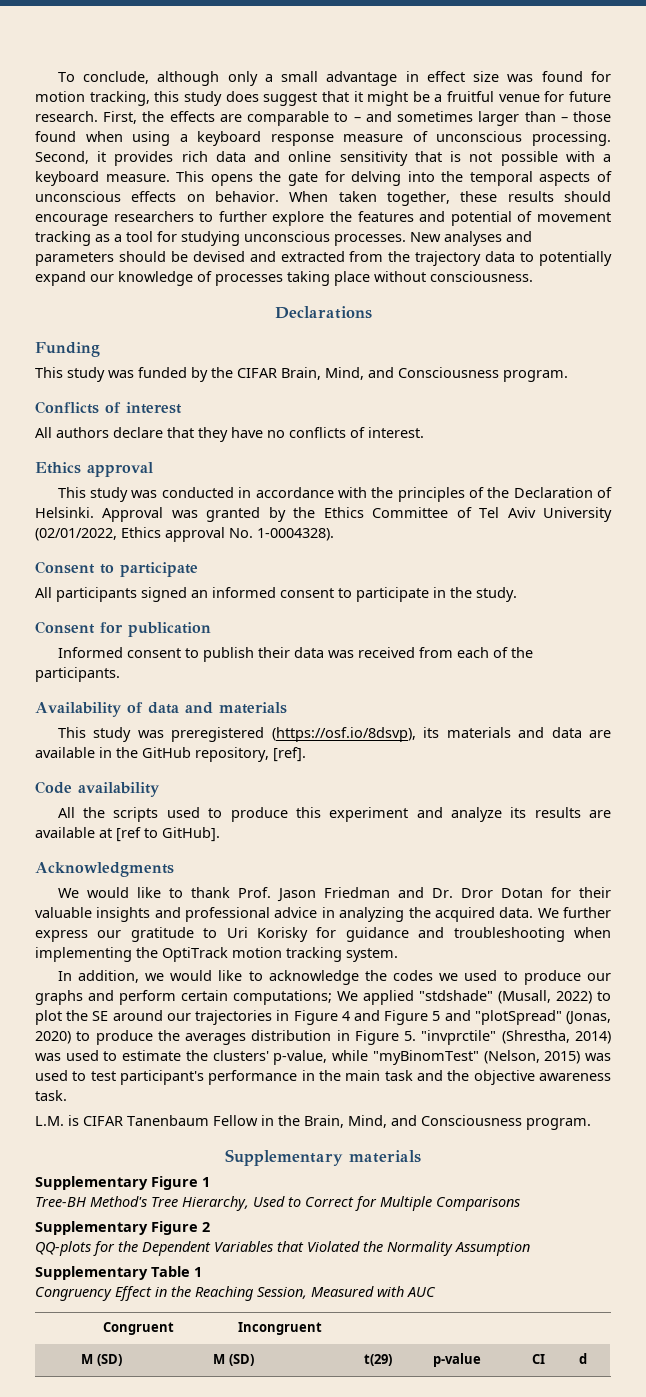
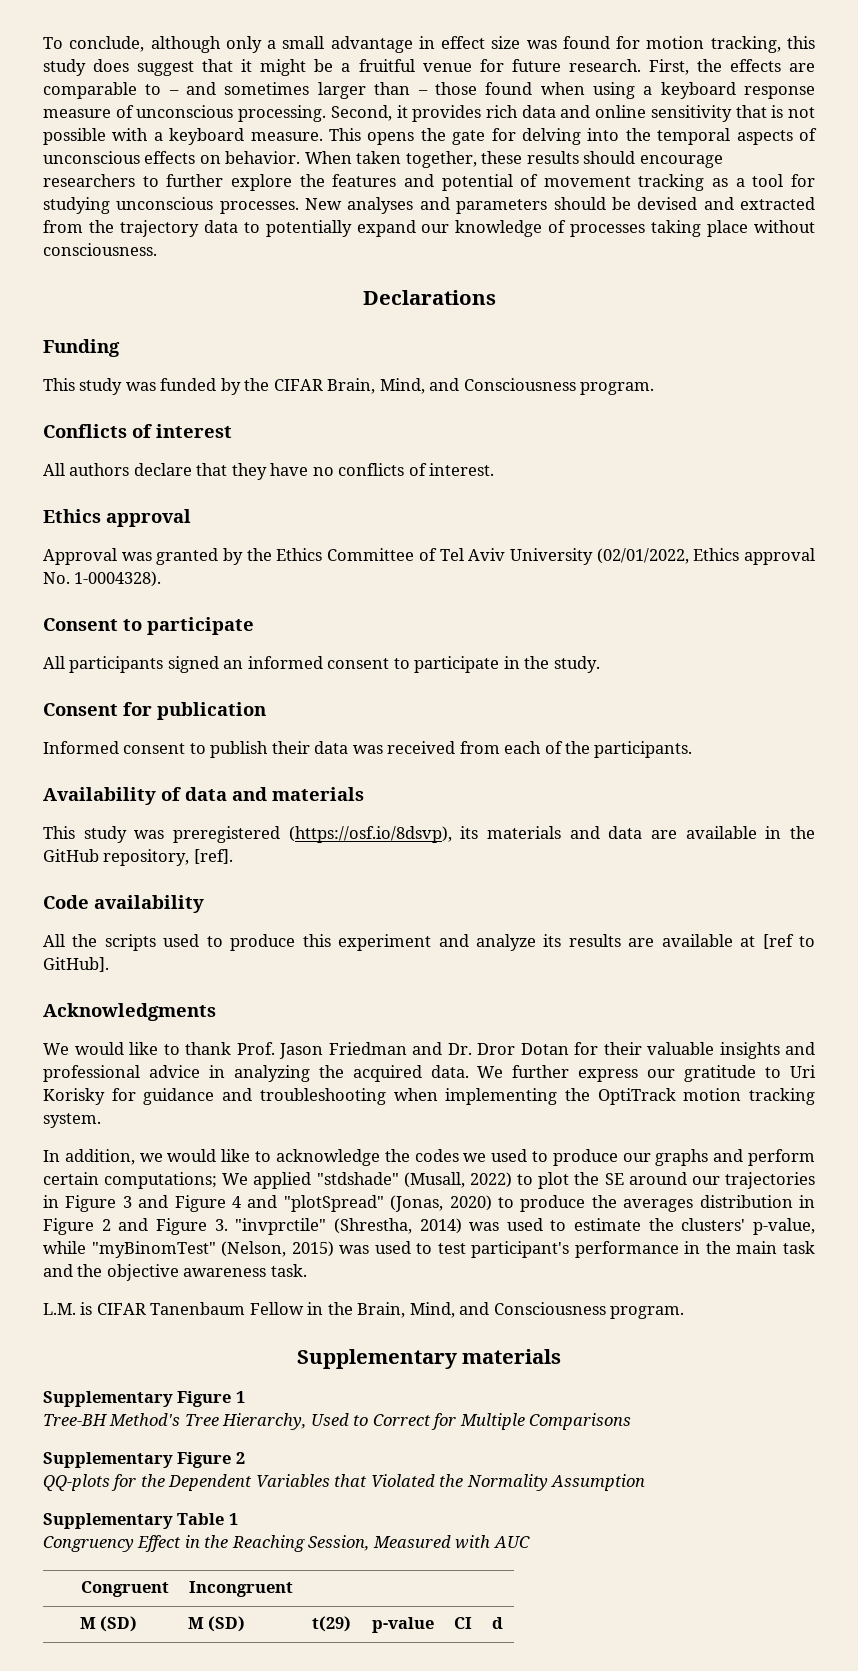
- This study was conducted in accordance with the principles of the Declaration of Helsinki.
- We applied "stdshade" (Musall, 2022) to plot the SE around our trajectories in Figure 4 and Figure 5 and "plotSpread" (Jonas, 2020) to produce the averages distribution in Figure 5. "invprctile" (Shrestha, 2014) was used to estimate the clusters' p-value, while "myBinomTest" (Nelson, 2015) was used to test participant's performance in the main task and the objective awareness task.
+ We applied "stdshade" (Musall, 2022) to plot the SE around our trajectories in Figure 3 and Figure 4 and "plotSpread" (Jonas, 2020) to produce the averages distribution in Figure 2 and Figure 3. "invprctile" (Shrestha, 2014) was used to estimate the clusters' p-value, while "myBinomTest" (Nelson, 2015) was used to test participant's performance in the main task and the objective awareness task.

